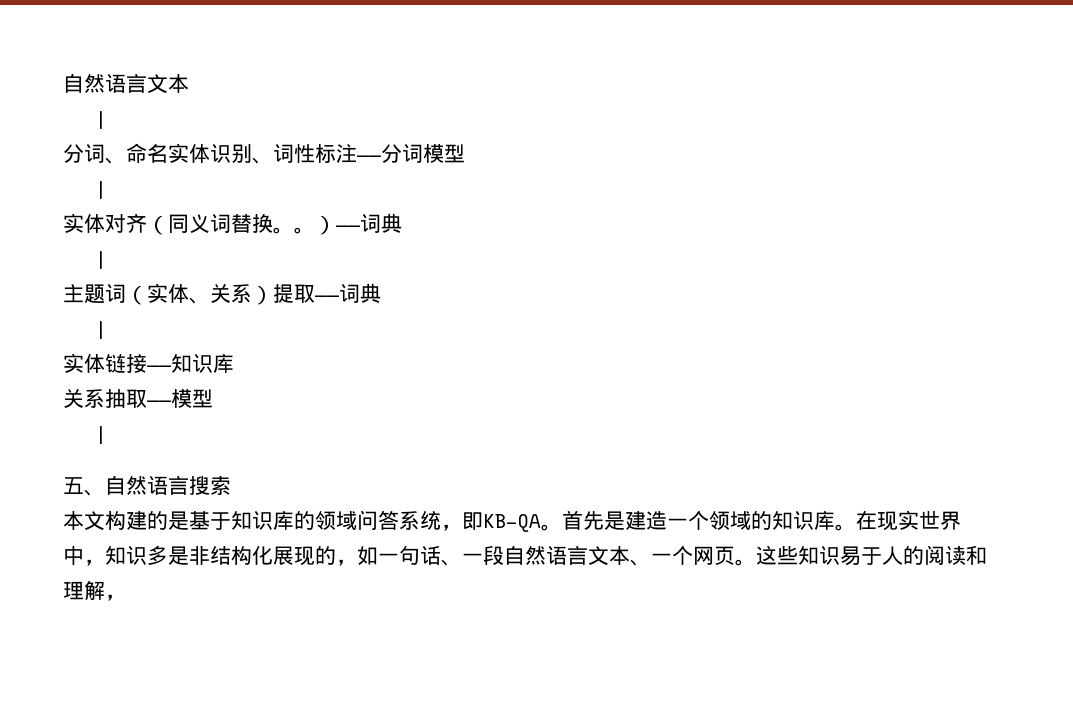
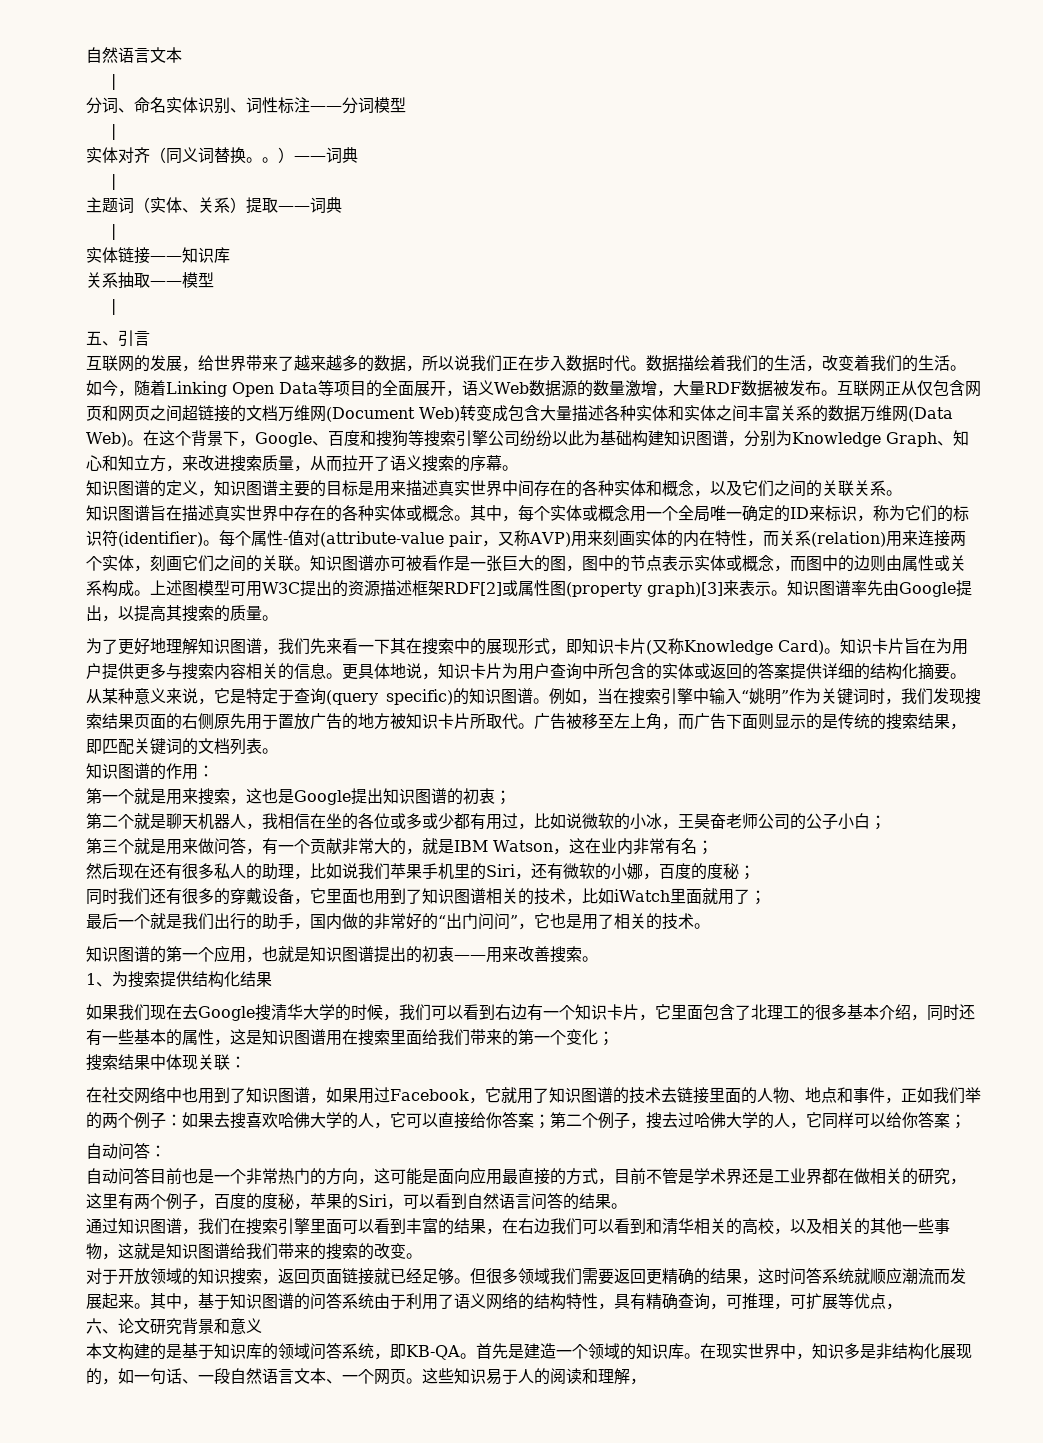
- 五、自然语言搜索
+ 五、引言
+ 互联网的发展，给世界带来了越来越多的数据，所以说我们正在步入数据时代。数据描绘着我们的生活，改变着我们的生活。如今，随着Linking Open Data等项目的全面展开，语义Web数据源的数量激增，大量RDF数据被发布。互联网正从仅包含网页和网页之间超链接的文档万维网(Document Web)转变成包含大量描述各种实体和实体之间丰富关系的数据万维网(Data Web)。在这个背景下，Google、百度和搜狗等搜索引擎公司纷纷以此为基础构建知识图谱，分别为Knowledge Graph、知心和知立方，来改进搜索质量，从而拉开了语义搜索的序幕。
+ 知识图谱的定义，知识图谱主要的目标是用来描述真实世界中间存在的各种实体和概念，以及它们之间的关联关系。
+ 知识图谱旨在描述真实世界中存在的各种实体或概念。其中，每个实体或概念用一个全局唯一确定的ID来标识，称为它们的标识符(identifier)。每个属性-值对(attribute-value pair，又称AVP)用来刻画实体的内在特性，而关系(relation)用来连接两个实体，刻画它们之间的关联。知识图谱亦可被看作是一张巨大的图，图中的节点表示实体或概念，而图中的边则由属性或关系构成。上述图模型可用W3C提出的资源描述框架RDF[2]或属性图(property graph)[3]来表示。知识图谱率先由Google提出，以提高其搜索的质量。
+ 为了更好地理解知识图谱，我们先来看一下其在搜索中的展现形式，即知识卡片(又称Knowledge Card)。知识卡片旨在为用户提供更多与搜索内容相关的信息。更具体地说，知识卡片为用户查询中所包含的实体或返回的答案提供详细的结构化摘要。从某种意义来说，它是特定于查询(query specific)的知识图谱。例如，当在搜索引擎中输入“姚明”作为关键词时，我们发现搜索结果页面的右侧原先用于置放广告的地方被知识卡片所取代。广告被移至左上角，而广告下面则显示的是传统的搜索结果，即匹配关键词的文档列表。
+ 知识图谱的作用：
+ 第一个就是用来搜索，这也是Google提出知识图谱的初衷；
+ 第二个就是聊天机器人，我相信在坐的各位或多或少都有用过，比如说微软的小冰，王昊奋老师公司的公子小白；
+ 第三个就是用来做问答，有一个贡献非常大的，就是IBM Watson，这在业内非常有名；
+ 然后现在还有很多私人的助理，比如说我们苹果手机里的Siri，还有微软的小娜，百度的度秘；
+ 同时我们还有很多的穿戴设备，它里面也用到了知识图谱相关的技术，比如iWatch里面就用了；
+ 最后一个就是我们出行的助手，国内做的非常好的“出门问问”，它也是用了相关的技术。
+ 知识图谱的第一个应用，也就是知识图谱提出的初衷——用来改善搜索。
+ 1、为搜索提供结构化结果
+ 如果我们现在去Google搜清华大学的时候，我们可以看到右边有一个知识卡片，它里面包含了北理工的很多基本介绍，同时还有一些基本的属性，这是知识图谱用在搜索里面给我们带来的第一个变化；
+ 搜索结果中体现关联：
+ 在社交网络中也用到了知识图谱，如果用过Facebook，它就用了知识图谱的技术去链接里面的人物、地点和事件，正如我们举的两个例子：如果去搜喜欢哈佛大学的人，它可以直接给你答案；第二个例子，搜去过哈佛大学的人，它同样可以给你答案；
+ 自动问答：
+ 自动问答目前也是一个非常热门的方向，这可能是面向应用最直接的方式，目前不管是学术界还是工业界都在做相关的研究，这里有两个例子，百度的度秘，苹果的Siri，可以看到自然语言问答的结果。
+ 通过知识图谱，我们在搜索引擎里面可以看到丰富的结果，在右边我们可以看到和清华相关的高校，以及相关的其他一些事物，这就是知识图谱给我们带来的搜索的改变。
+ 对于开放领域的知识搜索，返回页面链接就已经足够。但很多领域我们需要返回更精确的结果，这时问答系统就顺应潮流而发展起来。其中，基于知识图谱的问答系统由于利用了语义网络的结构特性，具有精确查询，可推理，可扩展等优点，
+ 六、论文研究背景和意义

